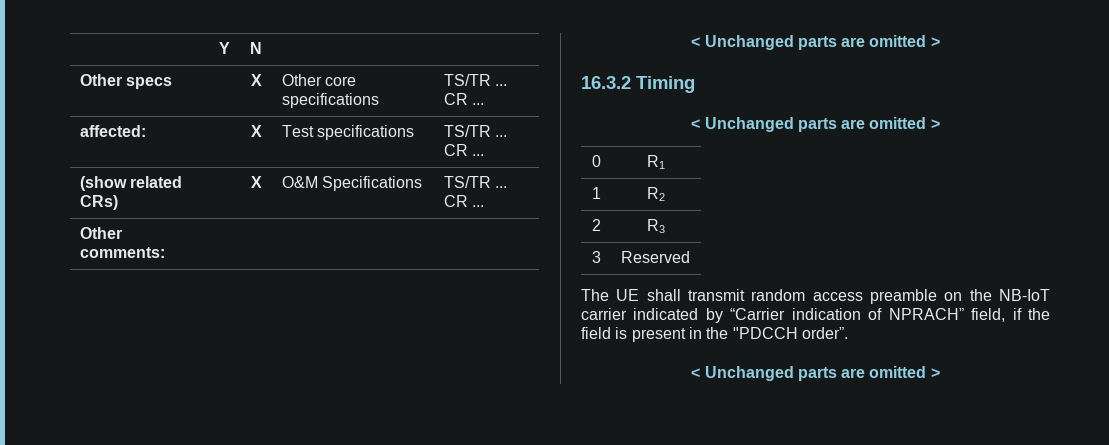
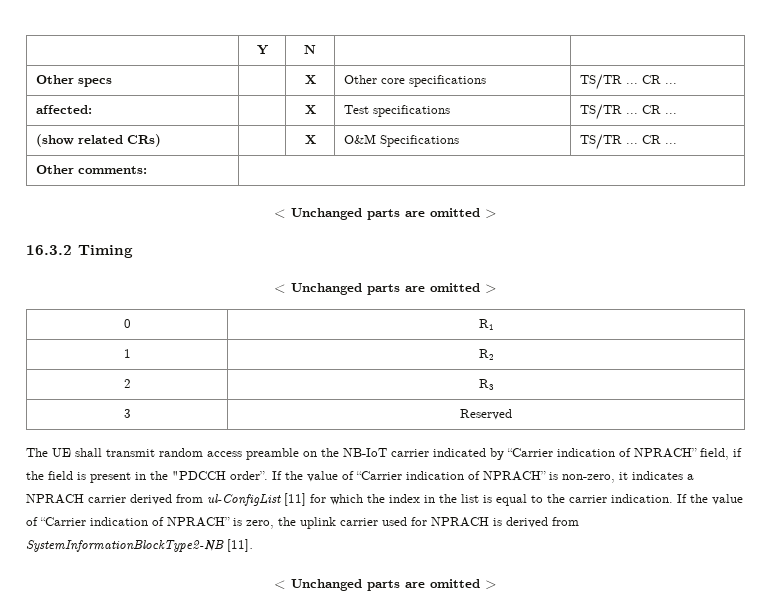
+ If the value of “Carrier indication of NPRACH” is non-zero, it indicates a NPRACH carrier derived from ul-ConfigList [11] for which the index in the list is equal to the carrier indication. If the value of “Carrier indication of NPRACH” is zero, the uplink carrier used for NPRACH is derived from SystemInformationBlockType2-NB [11].

